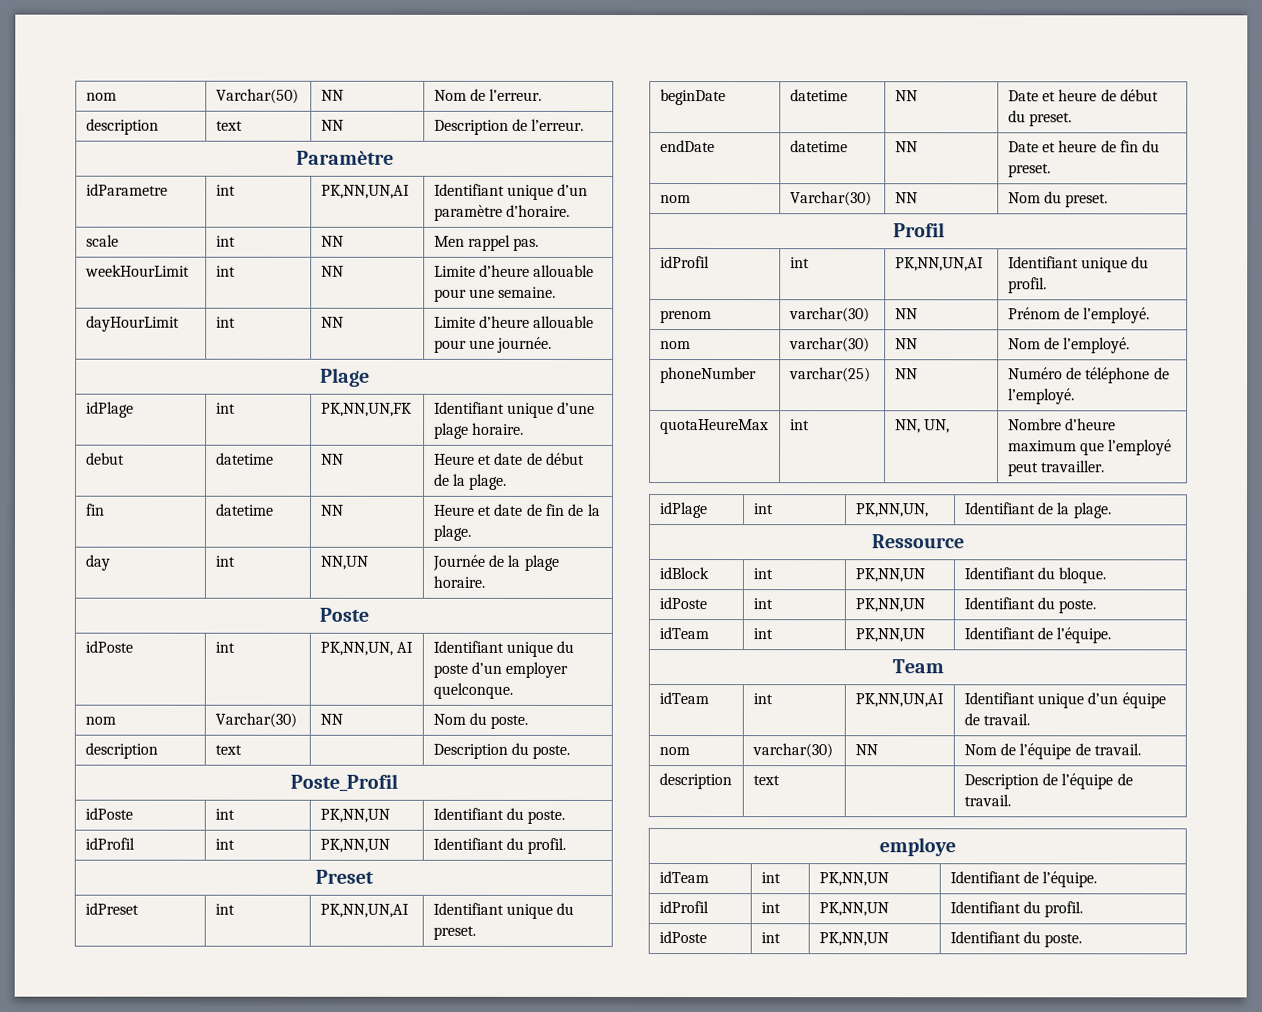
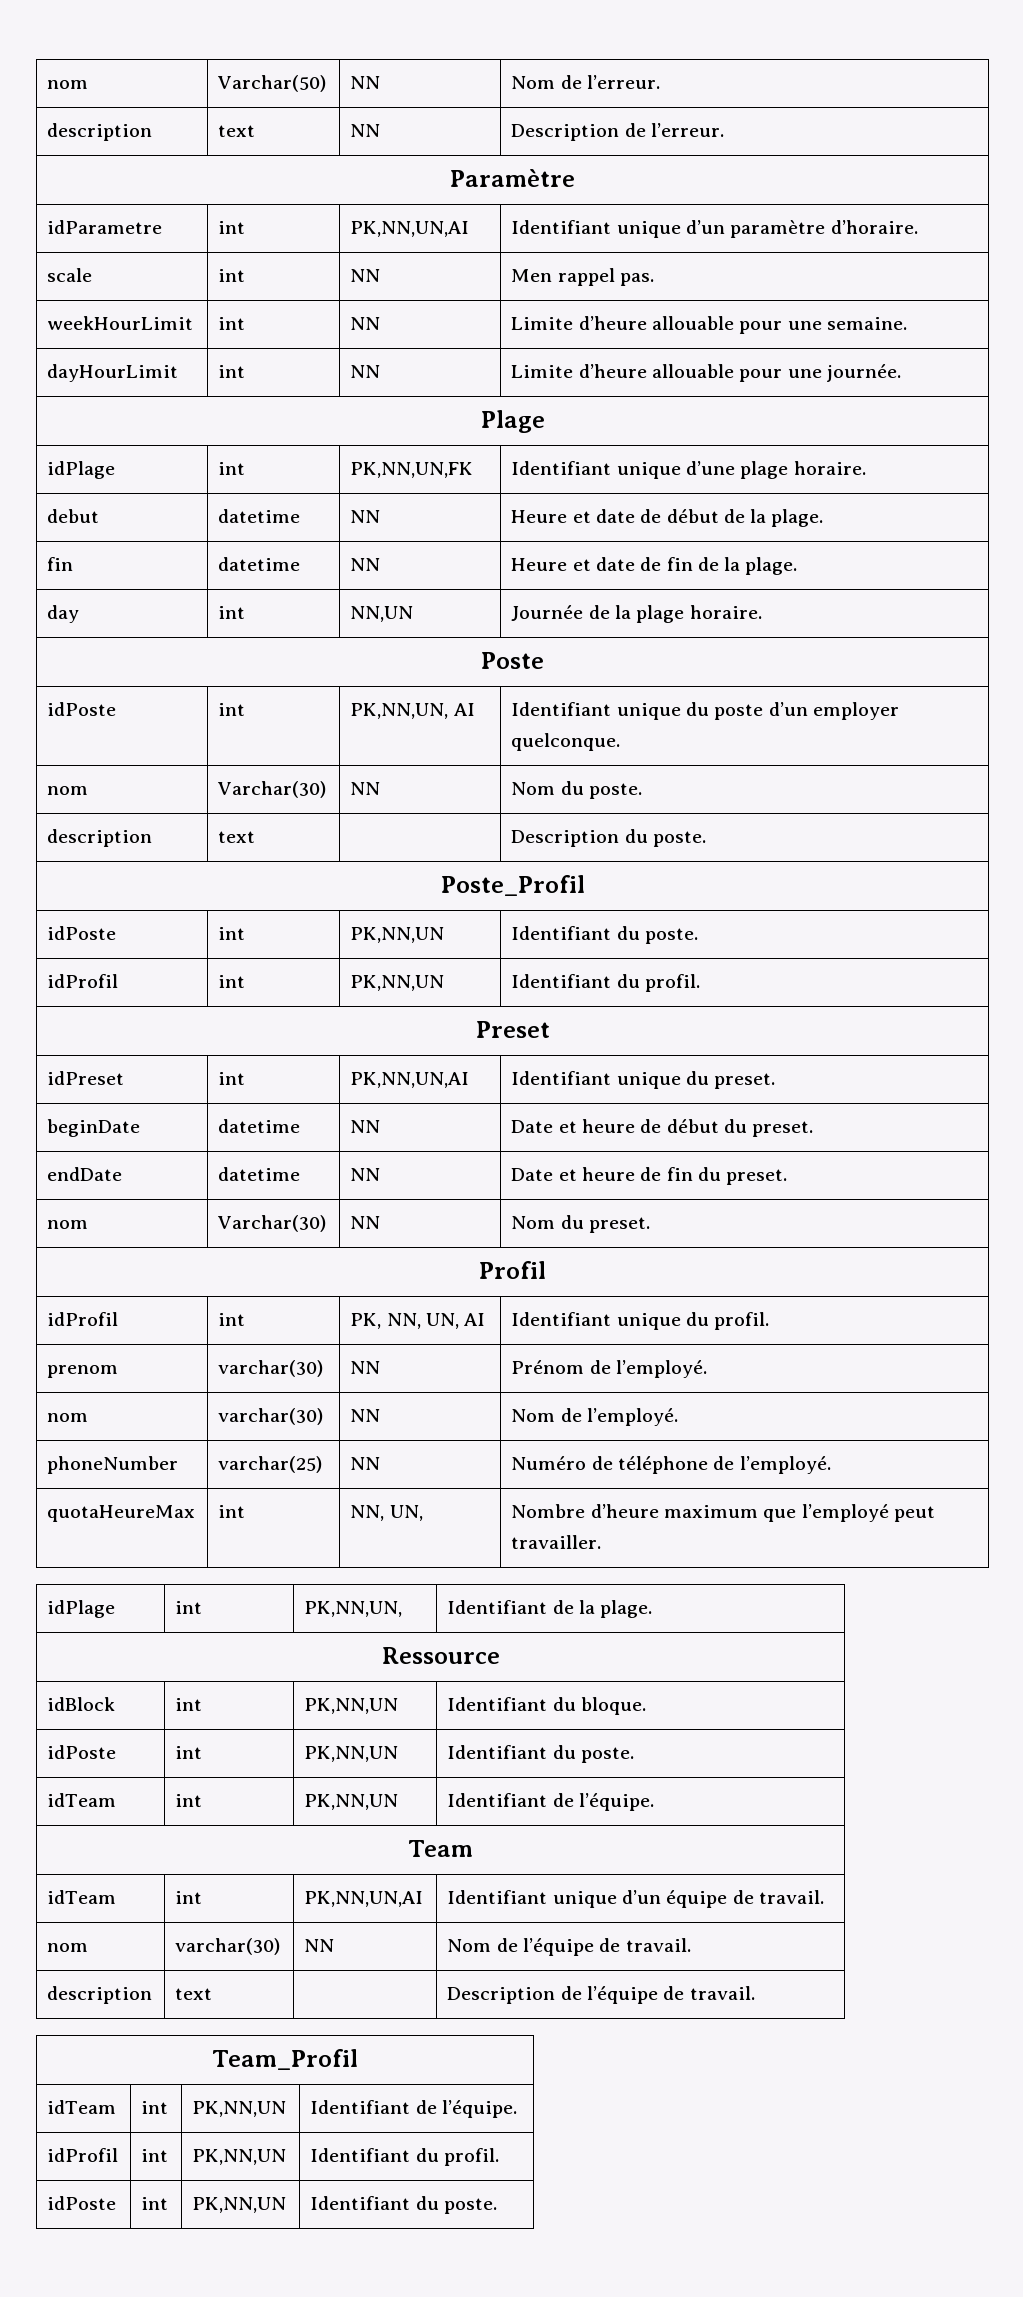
- idProfil | int | PK,NN,UN,AI | Identifiant unique du profil.
+ idProfil | int | PK, NN, UN, AI | Identifiant unique du profil.
- employe
+ Team_Profil

